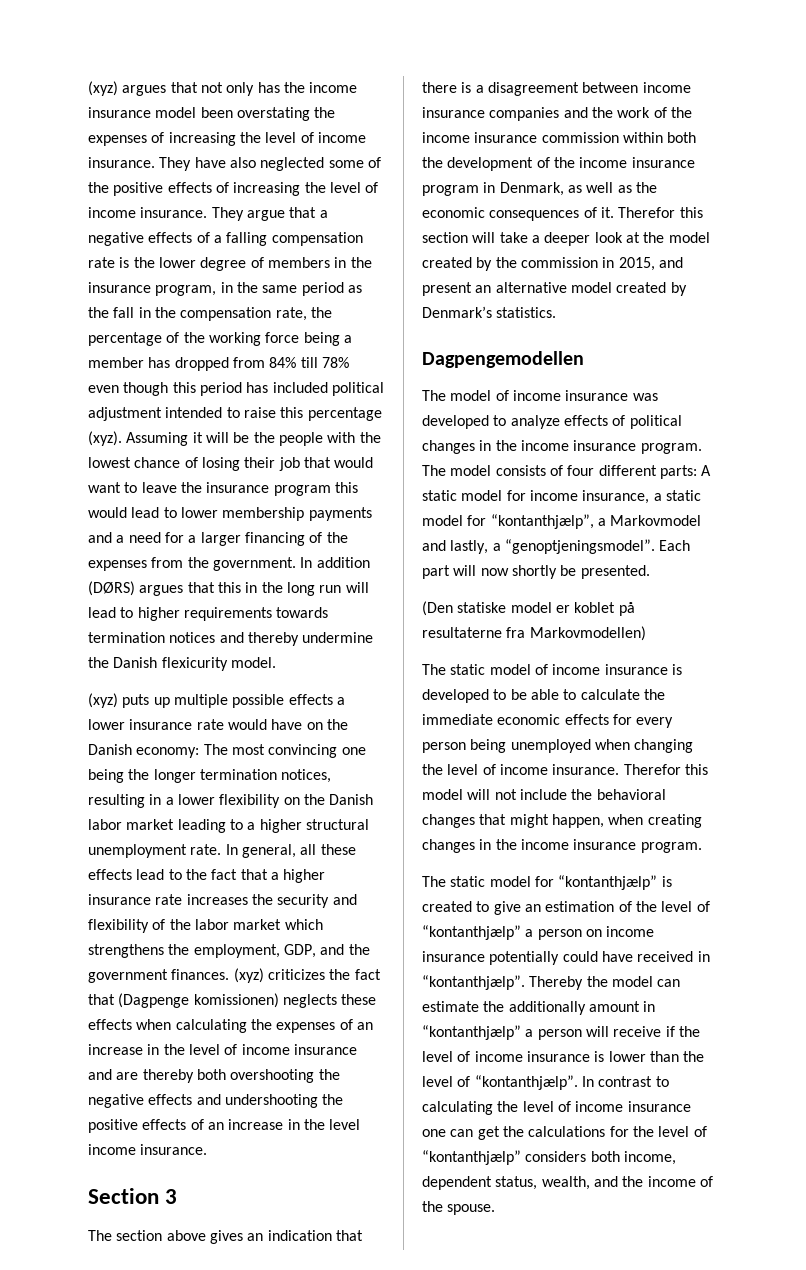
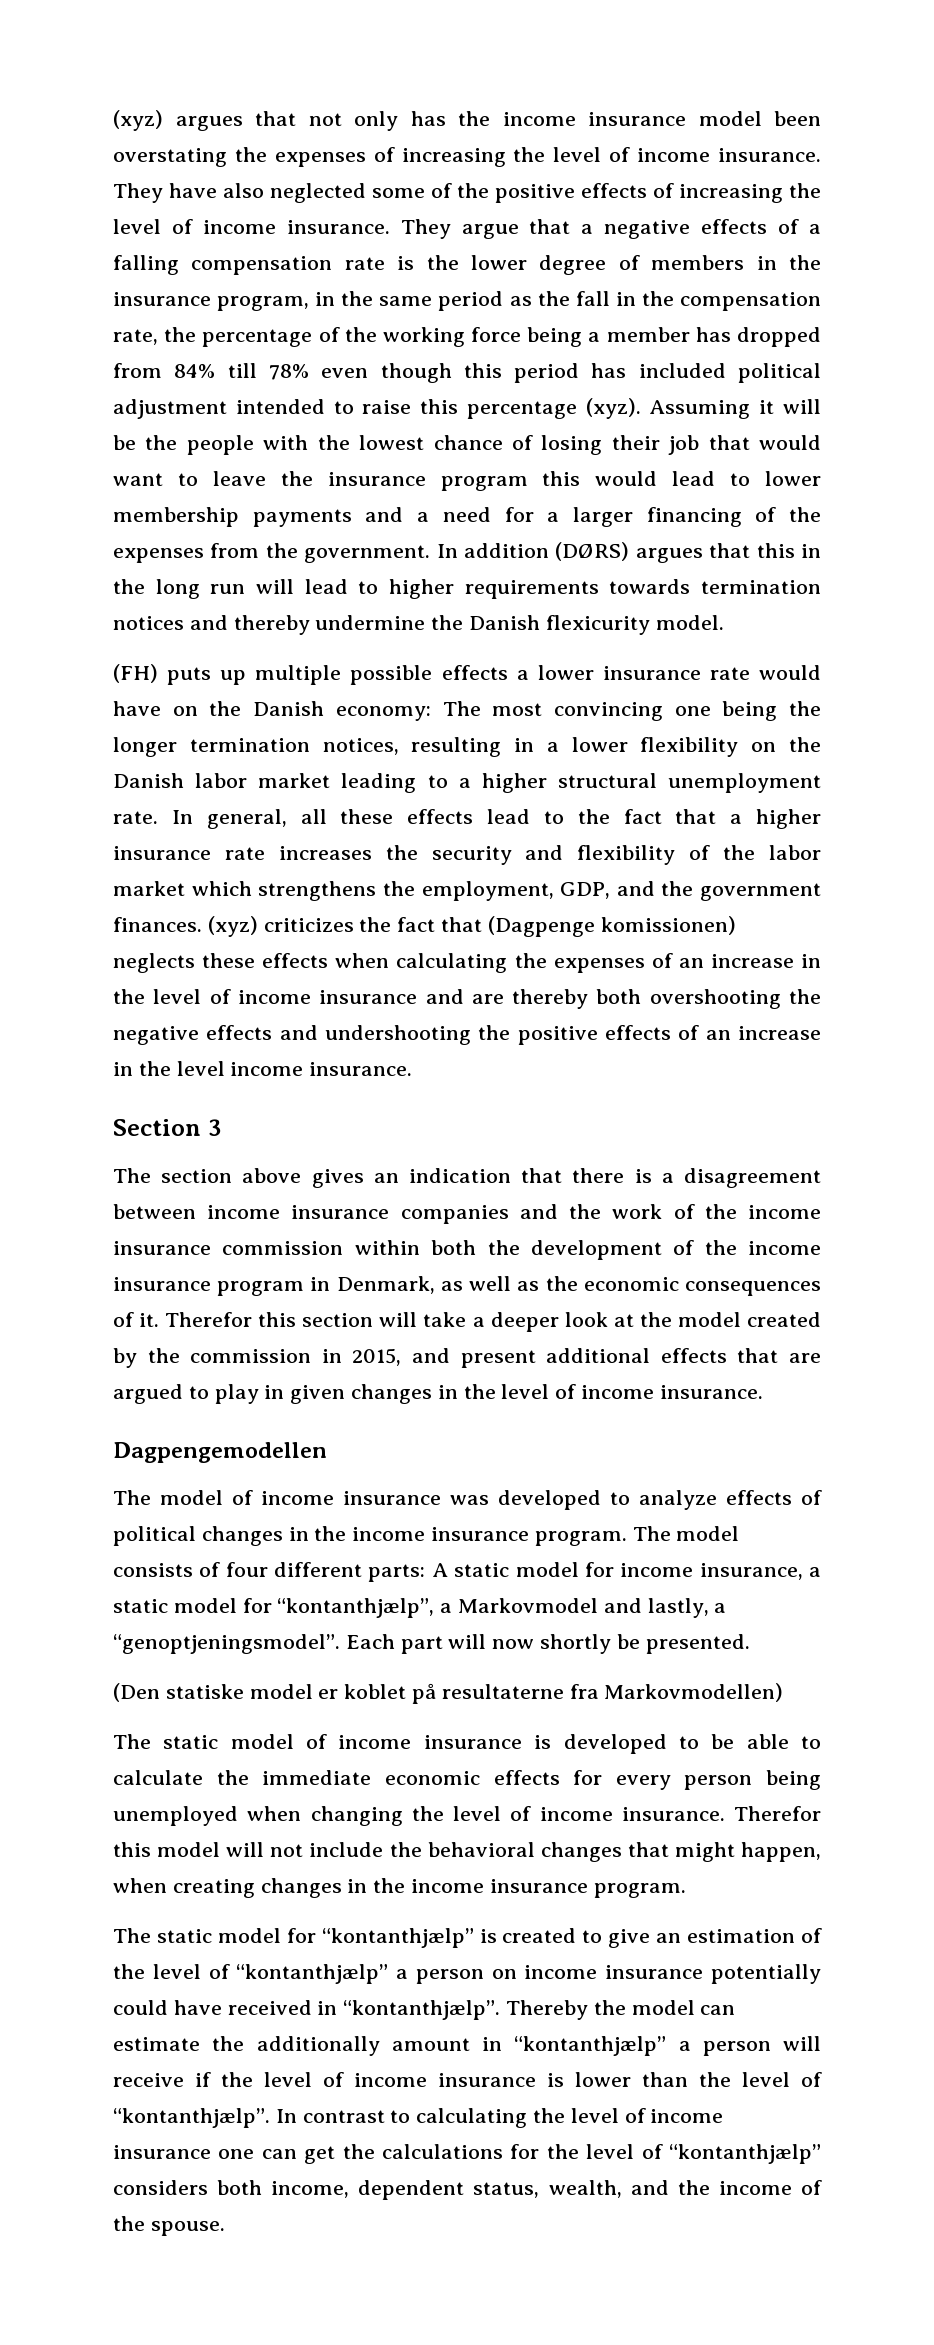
- (xyz) puts up multiple possible effects a lower insurance rate would have on the Danish economy: The most convincing one being the longer termination notices, resulting in a lower flexibility on the Danish labor market leading to a higher structural unemployment rate.
+ (FH) puts up multiple possible effects a lower insurance rate would have on the Danish economy: The most convincing one being the longer termination notices, resulting in a lower flexibility on the Danish labor market leading to a higher structural unemployment rate.
- Therefor this section will take a deeper look at the model created by the commission in 2015, and present an alternative model created by Denmark’s statistics.
+ Therefor this section will take a deeper look at the model created by the commission in 2015, and present additional effects that are argued to play in given changes in the level of income insurance.

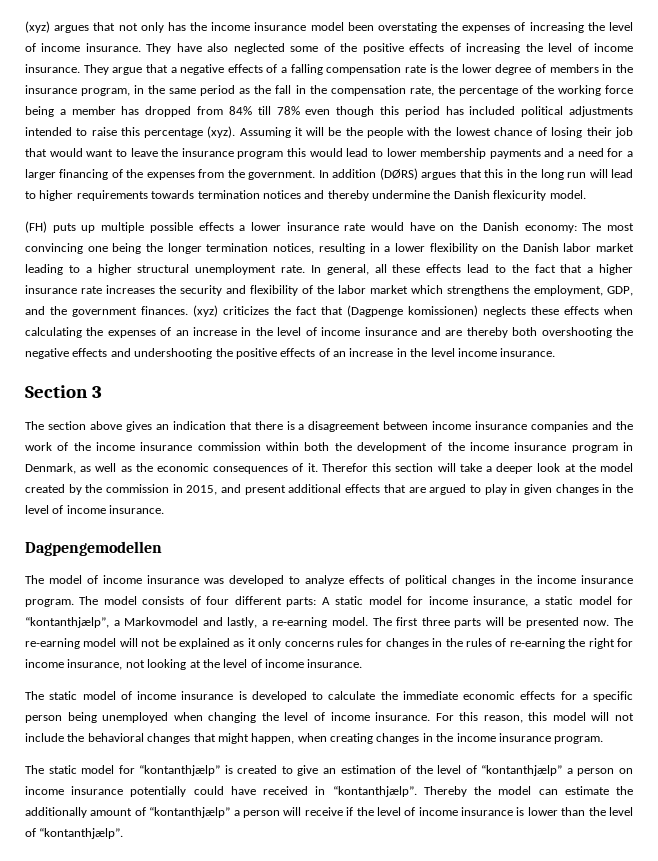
- They argue that a negative effects of a falling compensation rate is the lower degree of members in the insurance program, in the same period as the fall in the compensation rate, the percentage of the working force being a member has dropped from 84% till 78% even though this period has included political adjustment intended to raise this percentage (xyz).
+ They argue that a negative effects of a falling compensation rate is the lower degree of members in the insurance program, in the same period as the fall in the compensation rate, the percentage of the working force being a member has dropped from 84% till 78% even though this period has included political adjustments intended to raise this percentage (xyz).
- The model consists of four different parts: A static model for income insurance, a static model for “kontanthjælp”, a Markovmodel and lastly, a “genoptjeningsmodel”. Each part will now shortly be presented.
- (Den statiske model er koblet på resultaterne fra Markovmodellen)
+ The model consists of four different parts: A static model for income insurance, a static model for “kontanthjælp”, a Markovmodel and lastly, a re-earning model. The first three parts will be presented now. The re-earning model will not be explained as it only concerns rules for changes in the rules of re-earning the right for income insurance, not looking at the level of income insurance.
- The static model of income insurance is developed to be able to calculate the immediate economic effects for every person being unemployed when changing the level of income insurance.
+ The static model of income insurance is developed to calculate the immediate economic effects for a specific person being unemployed when changing the level of income insurance.
- Therefor this model will not include the behavioral changes that might happen, when creating changes in the income insurance program.
+ For this reason, this model will not include the behavioral changes that might happen, when creating changes in the income insurance program.
- Thereby the model can estimate the additionally amount in “kontanthjælp” a person will receive if the level of income insurance is lower than the level of “kontanthjælp”. In contrast to calculating the level of income insurance one can get the calculations for the level of “kontanthjælp” considers both income, dependent status, wealth, and the income of the spouse.
+ Thereby the model can estimate the additionally amount of “kontanthjælp” a person will receive if the level of income insurance is lower than the level of “kontanthjælp”.

